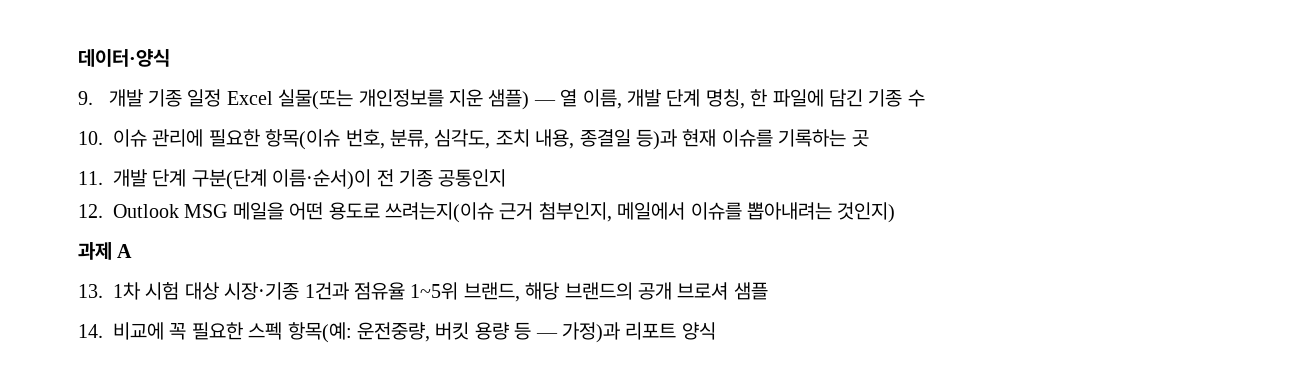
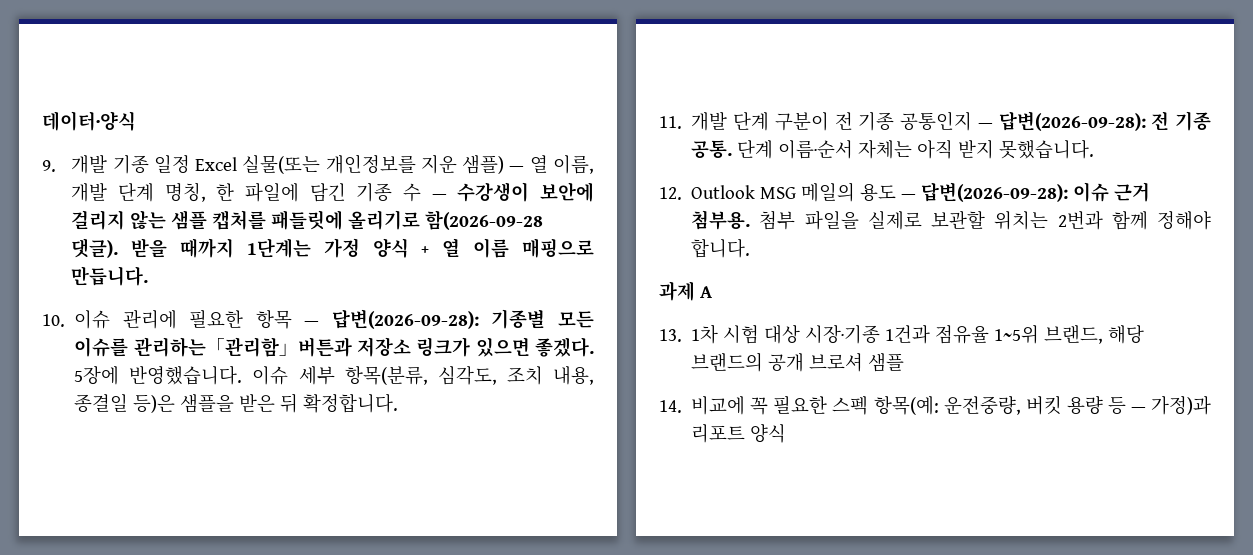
- 9. 개발 기종 일정 Excel 실물(또는 개인정보를 지운 샘플) — 열 이름, 개발 단계 명칭, 한 파일에 담긴 기종 수
- 10. 이슈 관리에 필요한 항목(이슈 번호, 분류, 심각도, 조치 내용, 종결일 등)과 현재 이슈를 기록하는 곳
+ 9. 개발 기종 일정 Excel 실물(또는 개인정보를 지운 샘플) — 열 이름, 개발 단계 명칭, 한 파일에 담긴 기종 수 — 수강생이 보안에 걸리지 않는 샘플 캡처를 패들릿에 올리기로 함(2026-09-28 댓글). 받을 때까지 1단계는 가정 양식 + 열 이름 매핑으로 만듭니다.
+ 10. 이슈 관리에 필요한 항목 — 답변(2026-09-28): 기종별 모든 이슈를 관리하는「관리함」버튼과 저장소 링크가 있으면 좋겠다. 5장에 반영했습니다. 이슈 세부 항목(분류, 심각도, 조치 내용, 종결일 등)은 샘플을 받은 뒤 확정합니다.
- 11. 개발 단계 구분(단계 이름·순서)이 전 기종 공통인지
- 12. Outlook MSG 메일을 어떤 용도로 쓰려는지(이슈 근거 첨부인지, 메일에서 이슈를 뽑아내려는 것인지)
+ 11. 개발 단계 구분이 전 기종 공통인지 — 답변(2026-09-28): 전 기종 공통. 단계 이름·순서 자체는 아직 받지 못했습니다.
+ 12. Outlook MSG 메일의 용도 — 답변(2026-09-28): 이슈 근거 첨부용. 첨부 파일을 실제로 보관할 위치는 2번과 함께 정해야 합니다.

